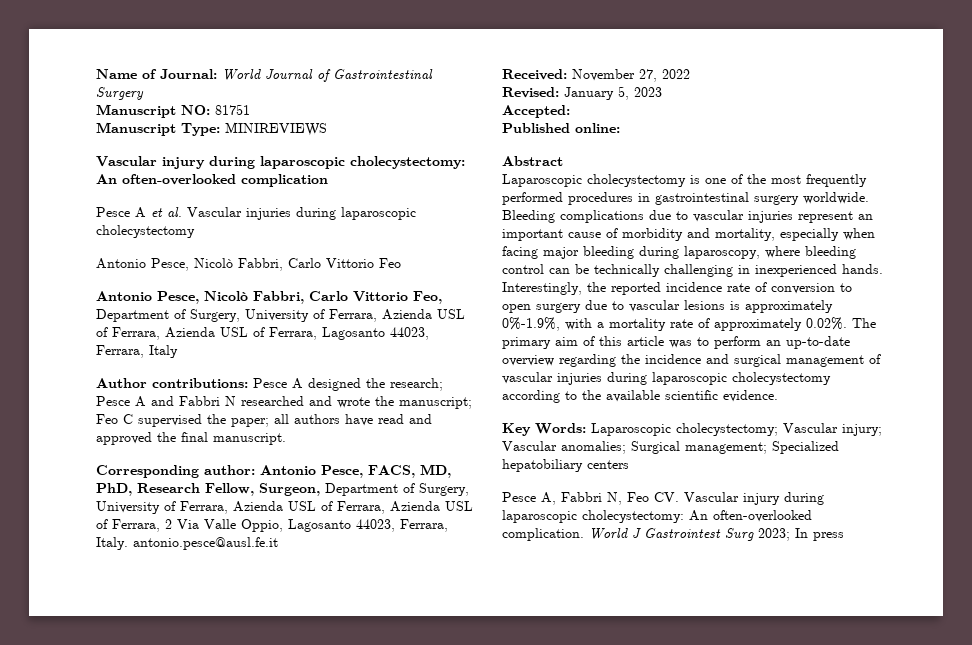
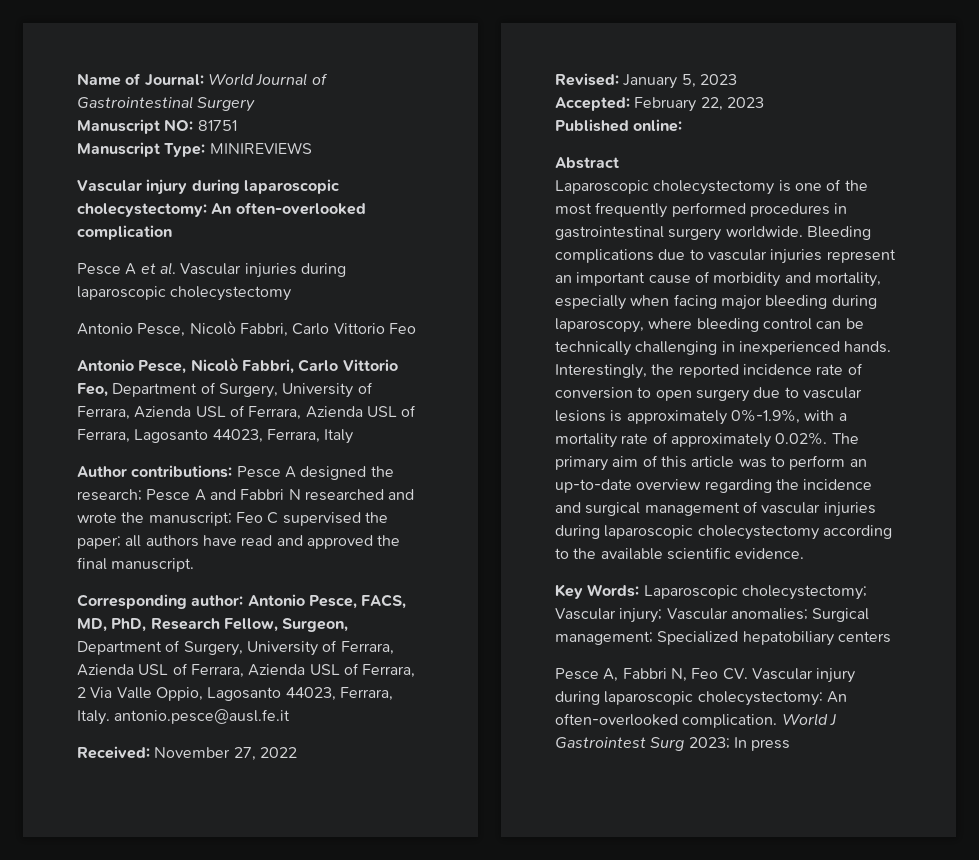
- Accepted:
+ Accepted: February 22, 2023

